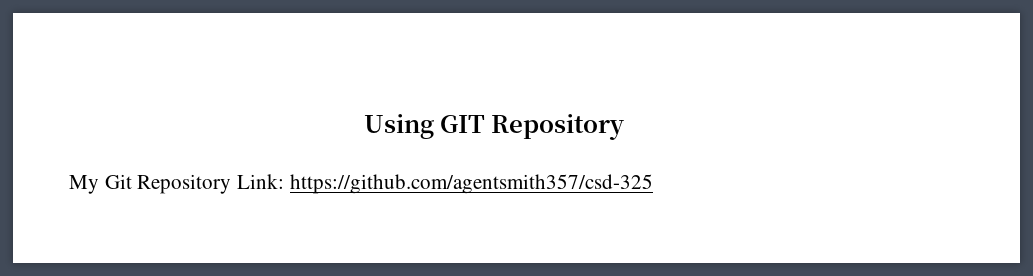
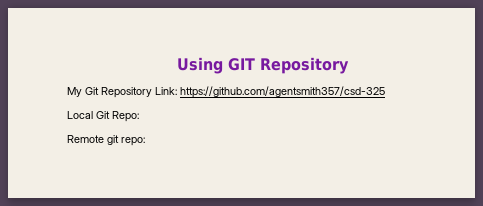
+ Local Git Repo:
+ Remote git repo:

